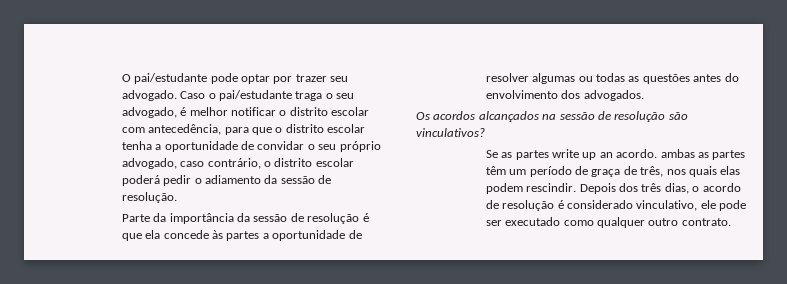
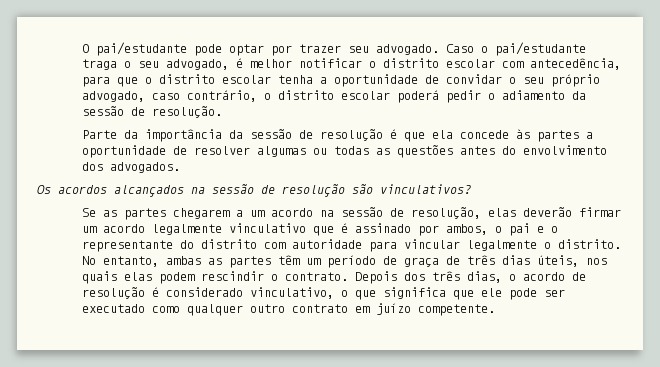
- Se as partes write up an acordo. ambas as partes têm um período de graça de três, nos quais elas podem rescindir.
+ Se as partes chegarem a um acordo na sessão de resolução, elas deverão firmar um acordo legalmente vinculativo que é assinado por ambos, o pai e o representante do distrito com autoridade para vincular legalmente o distrito. No entanto, ambas as partes têm um período de graça de três dias úteis, nos quais elas podem rescindir o contrato.
- Depois dos três dias, o acordo de resolução é considerado vinculativo, ele pode ser executado como qualquer outro contrato.
+ Depois dos três dias, o acordo de resolução é considerado vinculativo, o que significa que ele pode ser executado como qualquer outro contrato em juízo competente.

